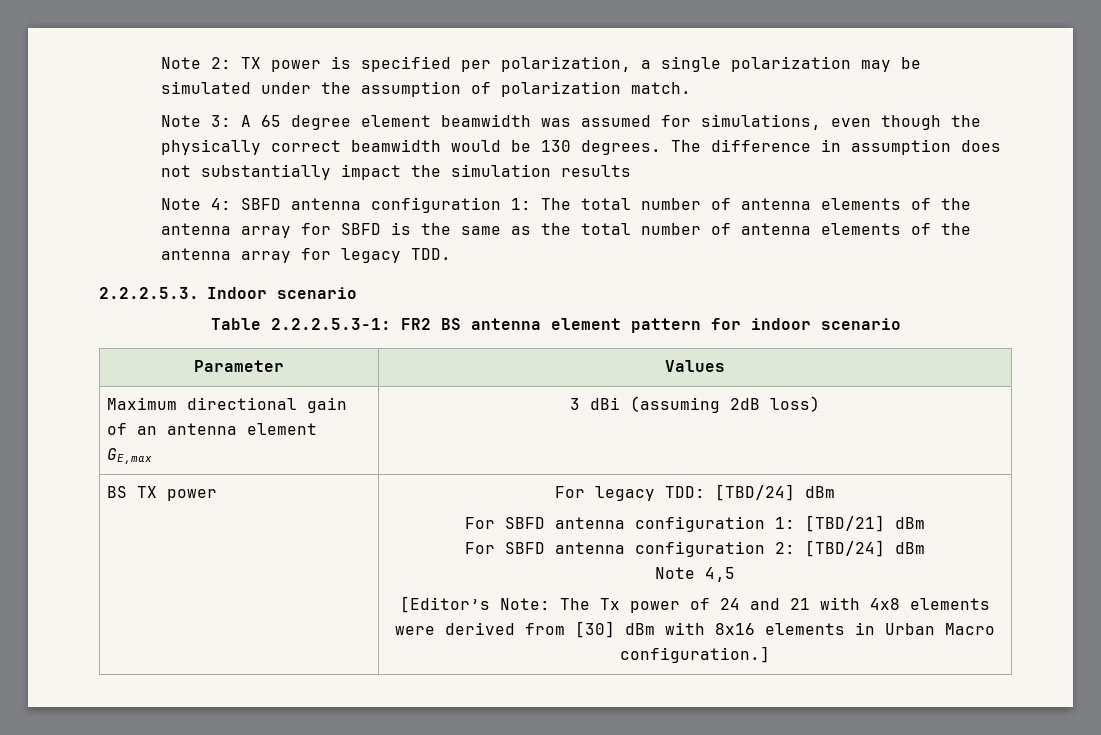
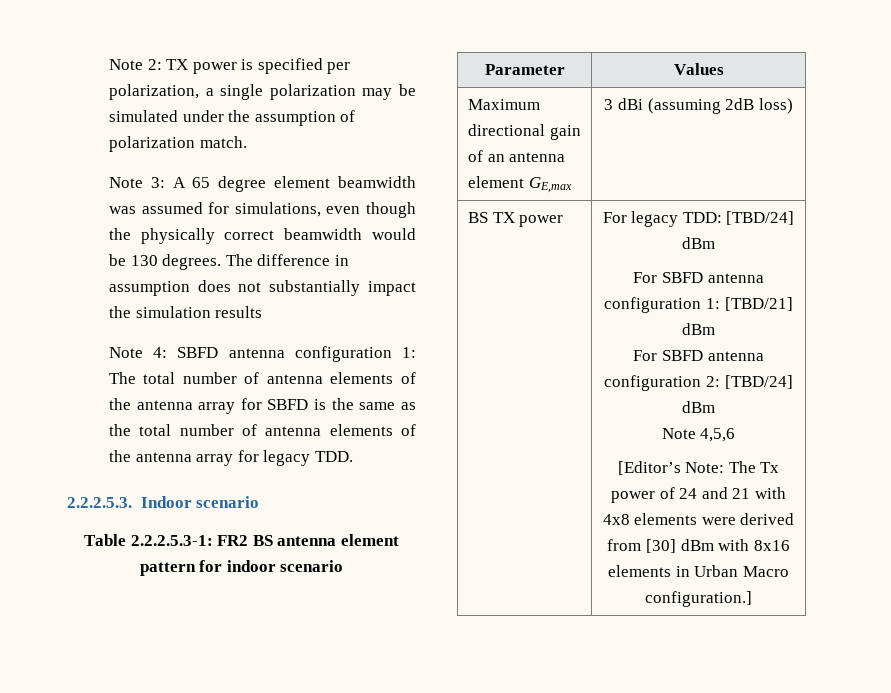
- Note 4,5
+ Note 4,5,6

